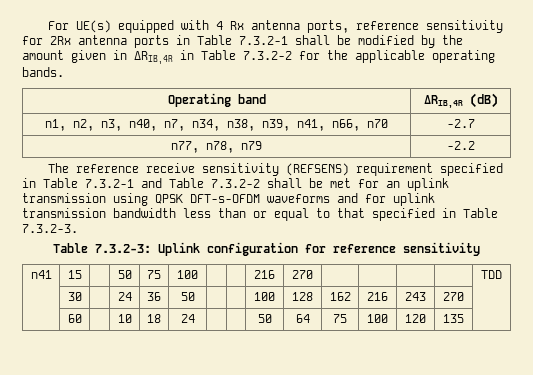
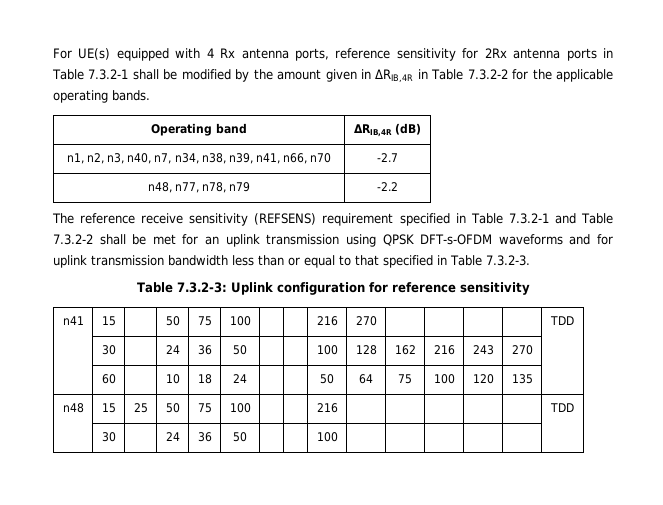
- n77, n78, n79 | -2.2
+ n48, n77, n78, n79 | -2.2
+ n48 | 15 | 25 | 50 | 75 | 100 | | | 216 | | | | | | TDD
+ | 30 | | 24 | 36 | 50 | | | 100 | | | | | |

